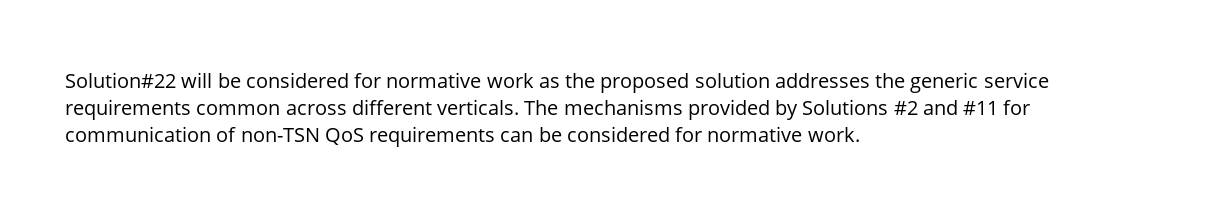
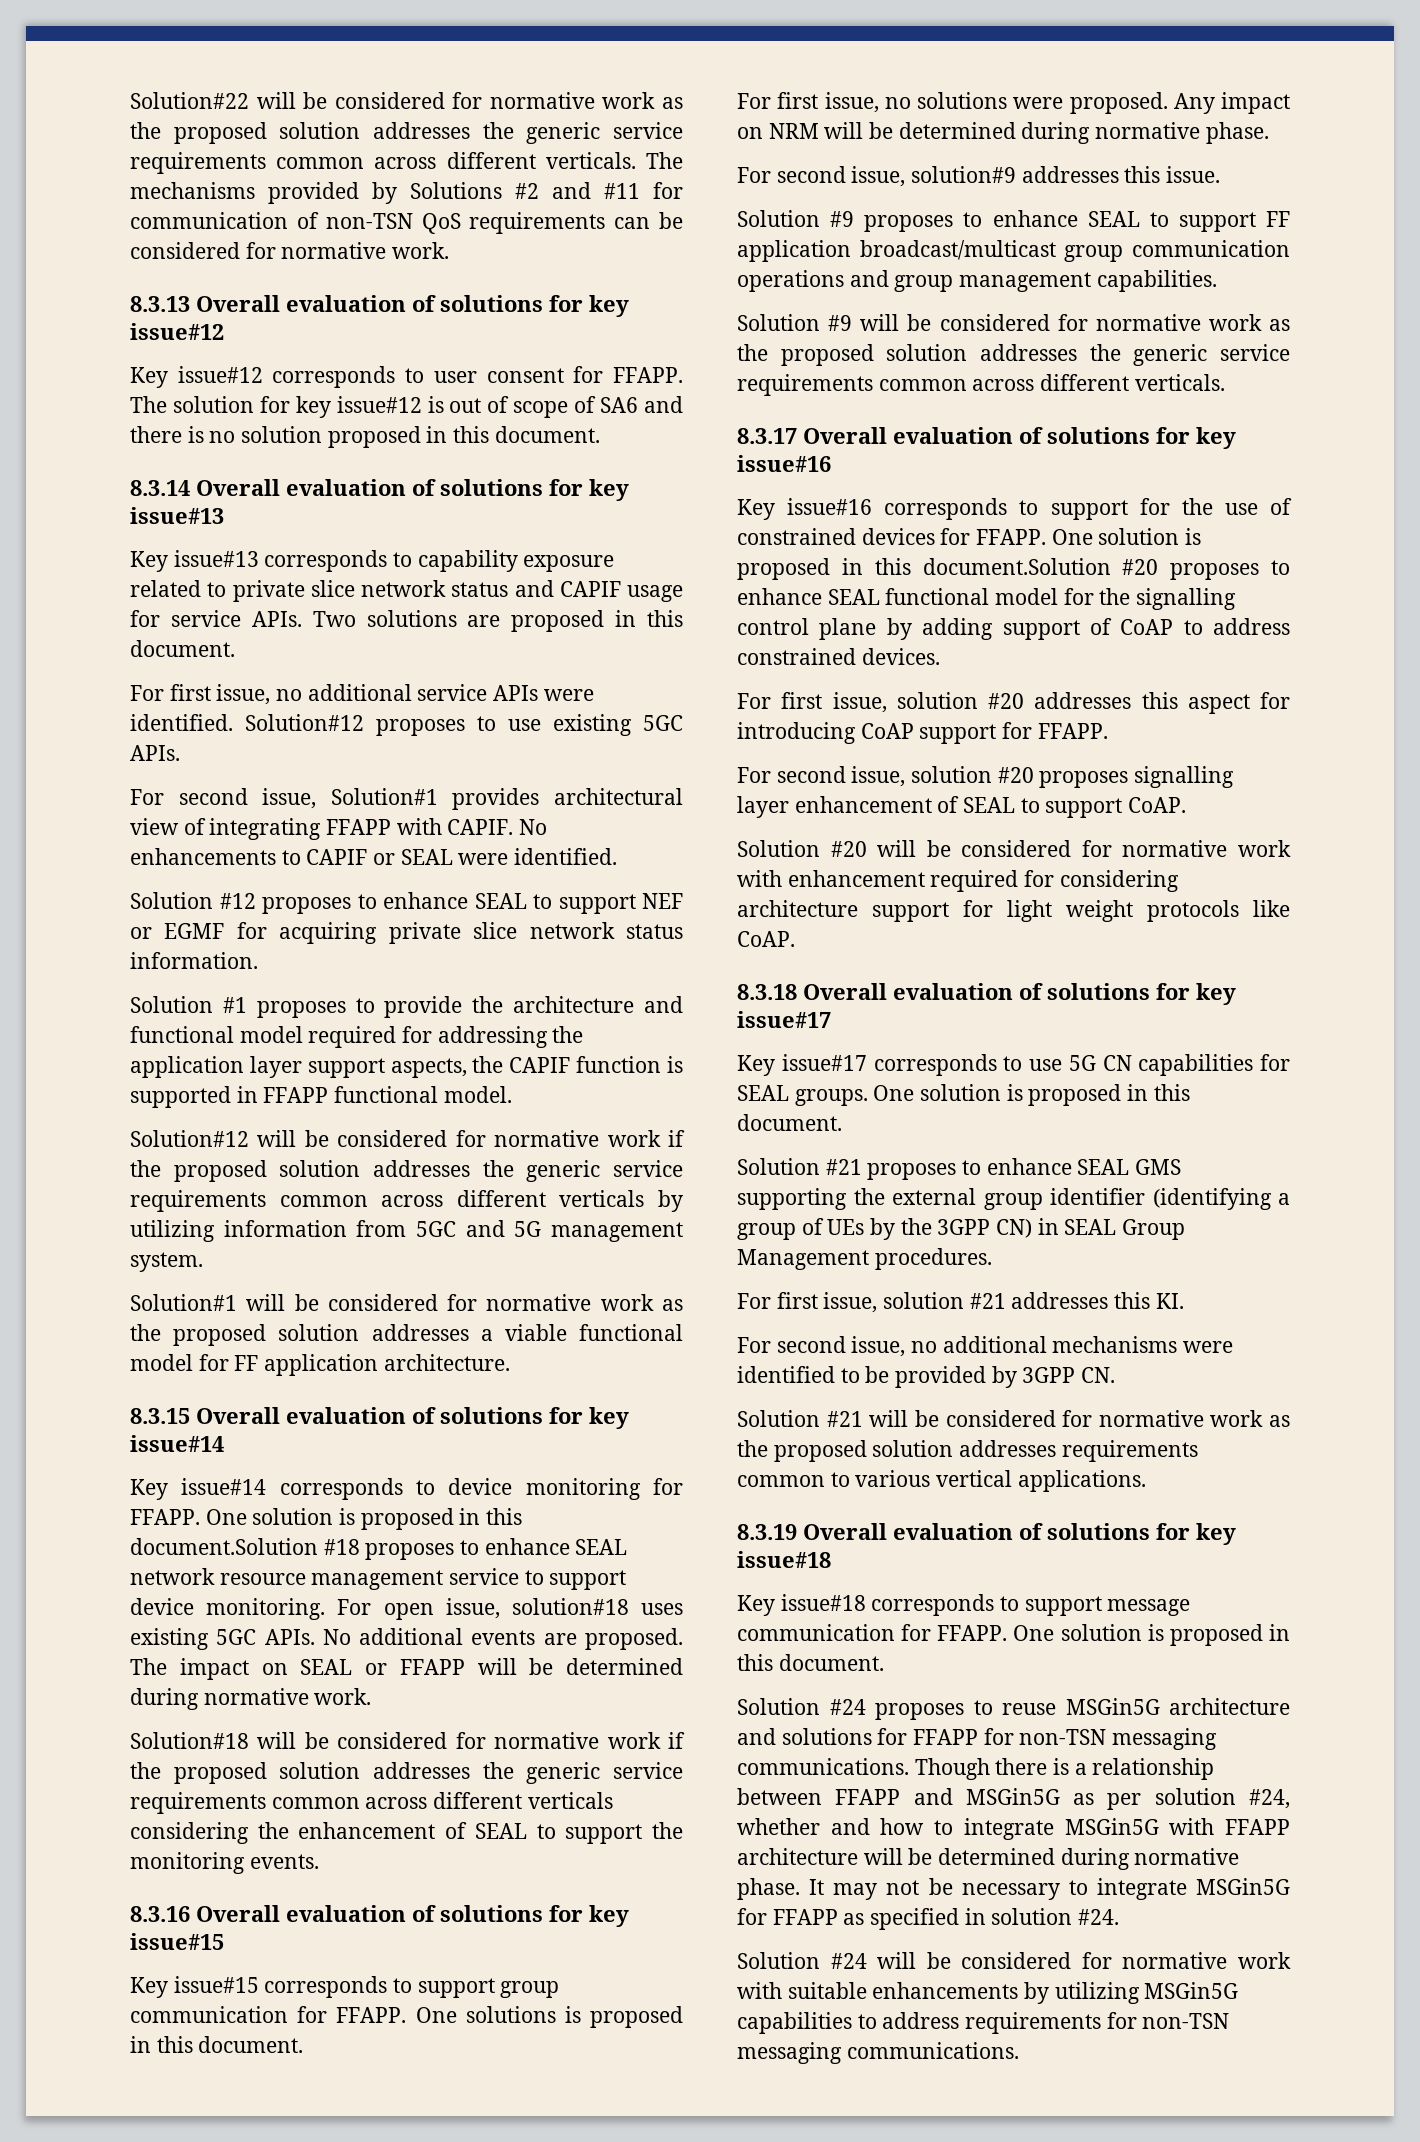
+ 8.3.13 Overall evaluation of solutions for key issue#12
+ Key issue#12 corresponds to user consent for FFAPP. The solution for key issue#12 is out of scope of SA6 and there is no solution proposed in this document.
+ 8.3.14 Overall evaluation of solutions for key issue#13
+ Key issue#13 corresponds to capability exposure related to private slice network status and CAPIF usage for service APIs. Two solutions are proposed in this document.
+ For first issue, no additional service APIs were identified. Solution#12 proposes to use existing 5GC APIs.
+ For second issue, Solution#1 provides architectural view of integrating FFAPP with CAPIF. No enhancements to CAPIF or SEAL were identified.
+ Solution #12 proposes to enhance SEAL to support NEF or EGMF for acquiring private slice network status information.
+ Solution #1 proposes to provide the architecture and functional model required for addressing the application layer support aspects, the CAPIF function is supported in FFAPP functional model.
+ Solution#12 will be considered for normative work if the proposed solution addresses the generic service requirements common across different verticals by utilizing information from 5GC and 5G management system.
+ Solution#1 will be considered for normative work as the proposed solution addresses a viable functional model for FF application architecture.
+ 8.3.15 Overall evaluation of solutions for key issue#14
+ Key issue#14 corresponds to device monitoring for FFAPP. One solution is proposed in this document.Solution #18 proposes to enhance SEAL network resource management service to support device monitoring. For open issue, solution#18 uses existing 5GC APIs. No additional events are proposed. The impact on SEAL or FFAPP will be determined during normative work.
+ Solution#18 will be considered for normative work if the proposed solution addresses the generic service requirements common across different verticals considering the enhancement of SEAL to support the monitoring events.
+ 8.3.16 Overall evaluation of solutions for key issue#15
+ Key issue#15 corresponds to support group communication for FFAPP. One solutions is proposed in this document.
+ For first issue, no solutions were proposed. Any impact on NRM will be determined during normative phase.
+ For second issue, solution#9 addresses this issue.
+ Solution #9 proposes to enhance SEAL to support FF application broadcast/multicast group communication operations and group management capabilities.
+ Solution #9 will be considered for normative work as the proposed solution addresses the generic service requirements common across different verticals.
+ 8.3.17 Overall evaluation of solutions for key issue#16
+ Key issue#16 corresponds to support for the use of constrained devices for FFAPP. One solution is proposed in this document.Solution #20 proposes to enhance SEAL functional model for the signalling control plane by adding support of CoAP to address constrained devices.
+ For first issue, solution #20 addresses this aspect for introducing CoAP support for FFAPP.
+ For second issue, solution #20 proposes signalling layer enhancement of SEAL to support CoAP.
+ Solution #20 will be considered for normative work with enhancement required for considering architecture support for light weight protocols like CoAP.
+ 8.3.18 Overall evaluation of solutions for key issue#17
+ Key issue#17 corresponds to use 5G CN capabilities for SEAL groups. One solution is proposed in this document.
+ Solution #21 proposes to enhance SEAL GMS supporting the external group identifier (identifying a group of UEs by the 3GPP CN) in SEAL Group Management procedures.
+ For first issue, solution #21 addresses this KI.
+ For second issue, no additional mechanisms were identified to be provided by 3GPP CN.
+ Solution #21 will be considered for normative work as the proposed solution addresses requirements common to various vertical applications.
+ 8.3.19 Overall evaluation of solutions for key issue#18
+ Key issue#18 corresponds to support message communication for FFAPP. One solution is proposed in this document.
+ Solution #24 proposes to reuse MSGin5G architecture and solutions for FFAPP for non-TSN messaging communications. Though there is a relationship between FFAPP and MSGin5G as per solution #24, whether and how to integrate MSGin5G with FFAPP architecture will be determined during normative phase. It may not be necessary to integrate MSGin5G for FFAPP as specified in solution #24.
+ Solution #24 will be considered for normative work with suitable enhancements by utilizing MSGin5G capabilities to address requirements for non-TSN messaging communications.

